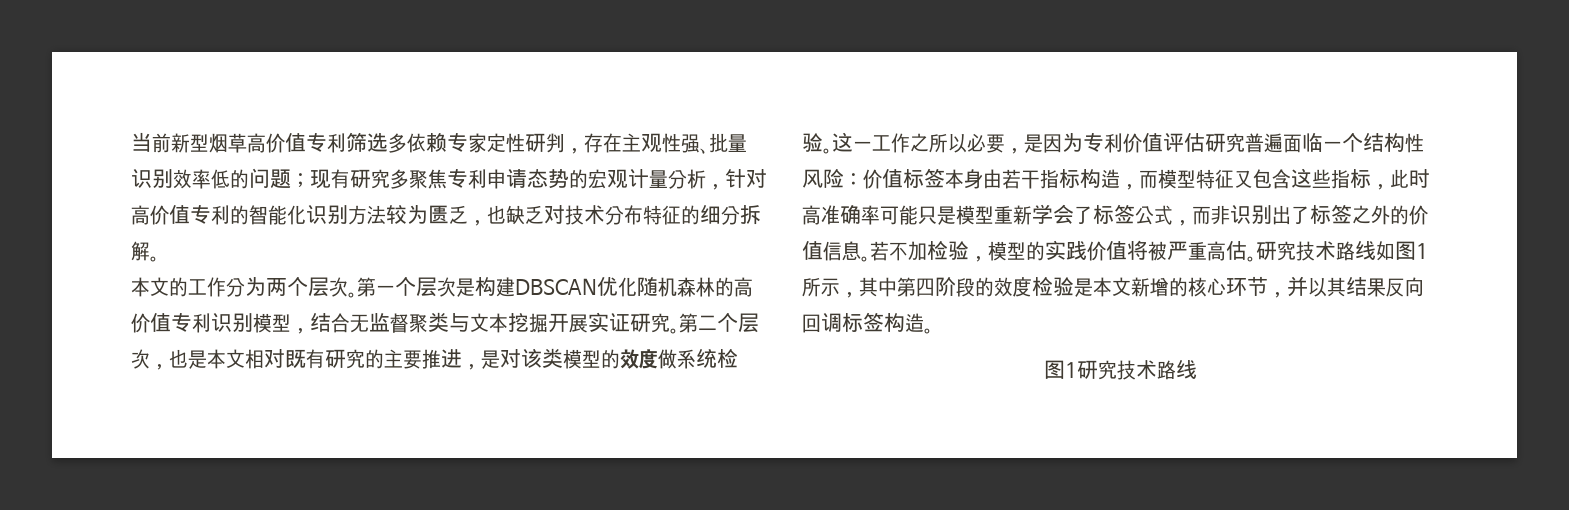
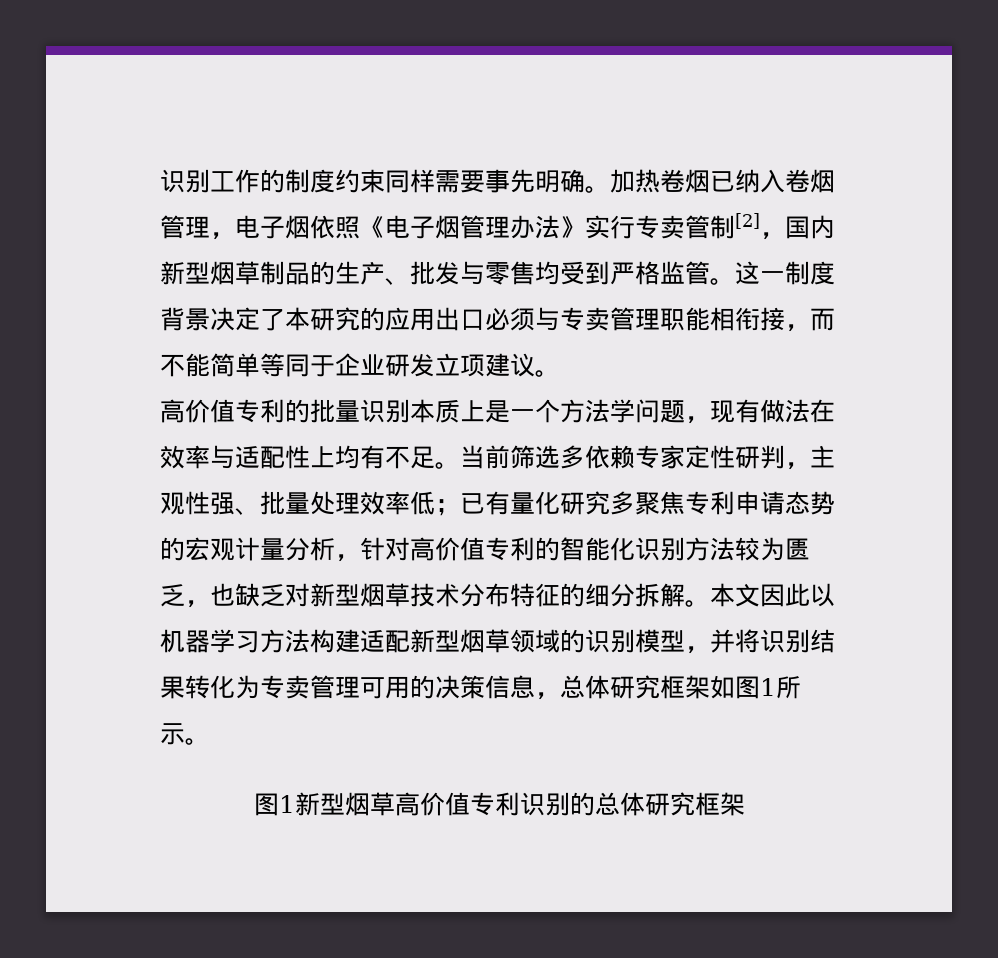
- 当前新型烟草高价值专利筛选多依赖专家定性研判，存在主观性强、批量识别效率低的问题；现有研究多聚焦专利申请态势的宏观计量分析，针对高价值专利的智能化识别方法较为匮乏，也缺乏对技术分布特征的细分拆解。
- 本文的工作分为两个层次。第一个层次是构建DBSCAN优化随机森林的高价值专利识别模型，结合无监督聚类与文本挖掘开展实证研究。第二个层次，也是本文相对既有研究的主要推进，是对该类模型的效度做系统检验。这一工作之所以必要，是因为专利价值评估研究普遍面临一个结构性风险：价值标签本身由若干指标构造，而模型特征又包含这些指标，此时高准确率可能只是模型重新学会了标签公式，而非识别出了标签之外的价值信息。若不加检验，模型的实践价值将被严重高估。研究技术路线如图1所示，其中第四阶段的效度检验是本文新增的核心环节，并以其结果反向回调标签构造。
- 图1研究技术路线
+ 识别工作的制度约束同样需要事先明确。加热卷烟已纳入卷烟管理，电子烟依照《电子烟管理办法》实行专卖管制[2]，国内新型烟草制品的生产、批发与零售均受到严格监管。这一制度背景决定了本研究的应用出口必须与专卖管理职能相衔接，而不能简单等同于企业研发立项建议。
+ 高价值专利的批量识别本质上是一个方法学问题，现有做法在效率与适配性上均有不足。当前筛选多依赖专家定性研判，主观性强、批量处理效率低；已有量化研究多聚焦专利申请态势的宏观计量分析，针对高价值专利的智能化识别方法较为匮乏，也缺乏对新型烟草技术分布特征的细分拆解。本文因此以机器学习方法构建适配新型烟草领域的识别模型，并将识别结果转化为专卖管理可用的决策信息，总体研究框架如图1所示。
+ 图1新型烟草高价值专利识别的总体研究框架

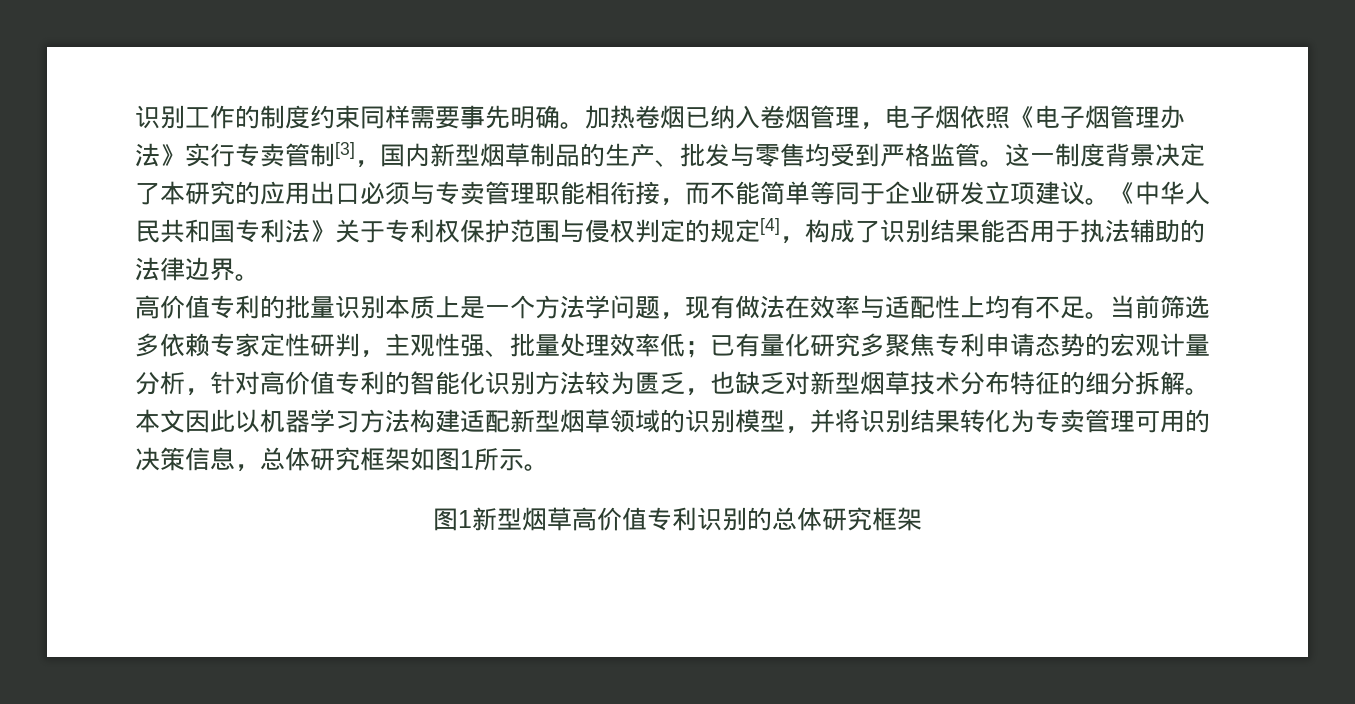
- 加热卷烟已纳入卷烟管理，电子烟依照《电子烟管理办法》实行专卖管制[2]，国内新型烟草制品的生产、批发与零售均受到严格监管。
+ 加热卷烟已纳入卷烟管理，电子烟依照《电子烟管理办法》实行专卖管制[3]，国内新型烟草制品的生产、批发与零售均受到严格监管。
+ 《中华人民共和国专利法》关于专利权保护范围与侵权判定的规定[4]，构成了识别结果能否用于执法辅助的法律边界。

